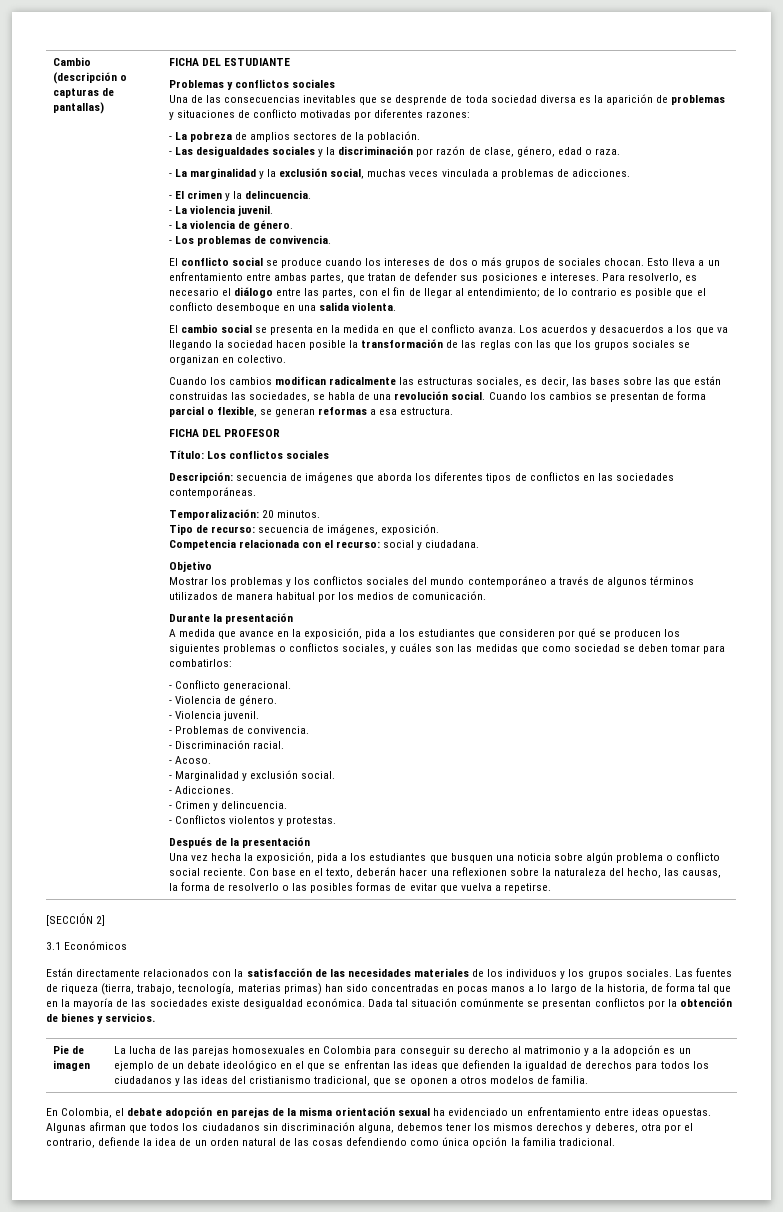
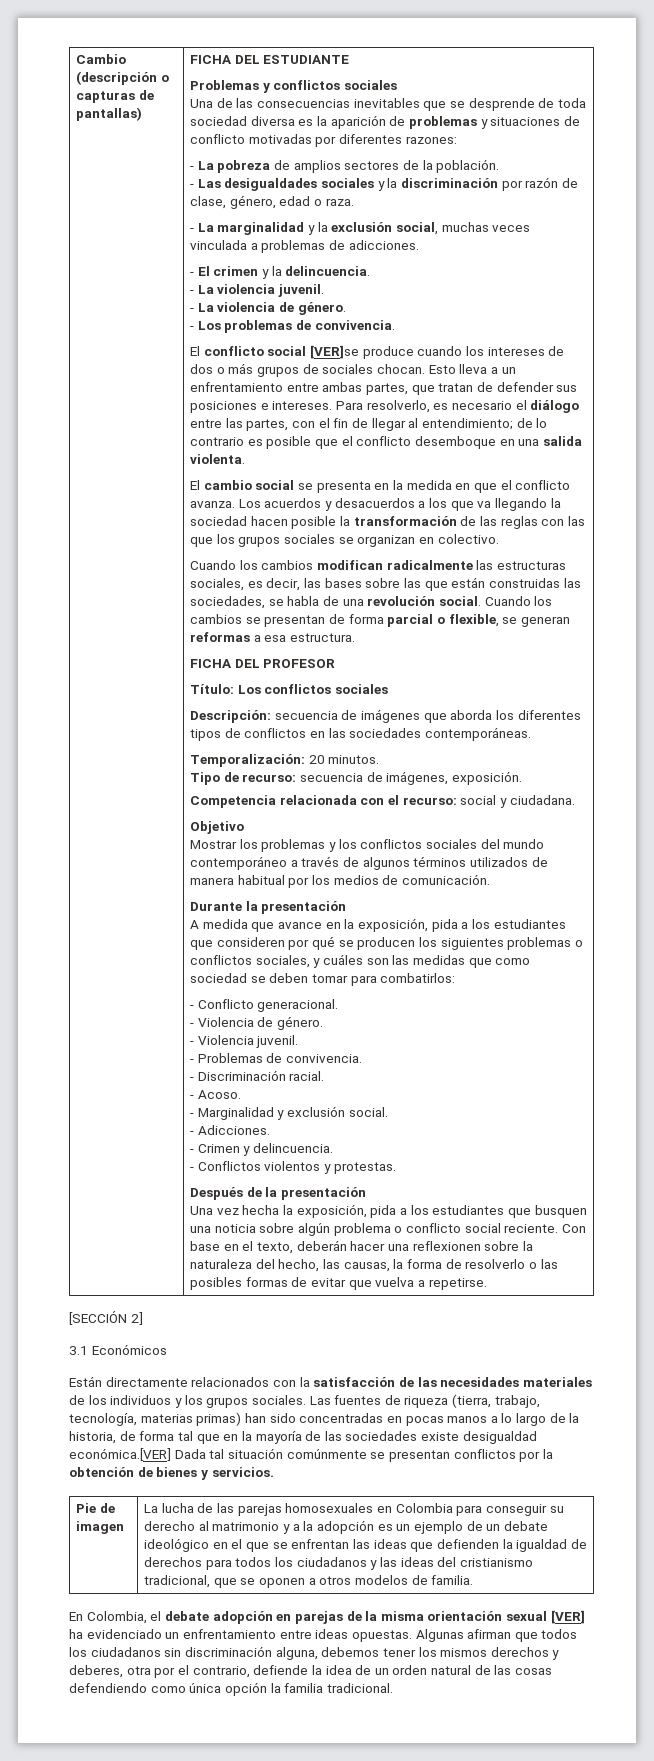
- El conflicto social se produce cuando los intereses de dos o más grupos de sociales chocan.
+ El conflicto social [VER]se produce cuando los intereses de dos o más grupos de sociales chocan.
- Las fuentes de riqueza (tierra, trabajo, tecnología, materias primas) han sido concentradas en pocas manos a lo largo de la historia, de forma tal que en la mayoría de las sociedades existe desigualdad económica. Dada tal situación comúnmente se presentan conflictos por la obtención de bienes y servicios.
+ Las fuentes de riqueza (tierra, trabajo, tecnología, materias primas) han sido concentradas en pocas manos a lo largo de la historia, de forma tal que en la mayoría de las sociedades existe desigualdad económica.[VER] Dada tal situación comúnmente se presentan conflictos por la obtención de bienes y servicios.
- En Colombia, el debate adopción en parejas de la misma orientación sexual ha evidenciado un enfrentamiento entre ideas opuestas.
+ En Colombia, el debate adopción en parejas de la misma orientación sexual [VER] ha evidenciado un enfrentamiento entre ideas opuestas.

